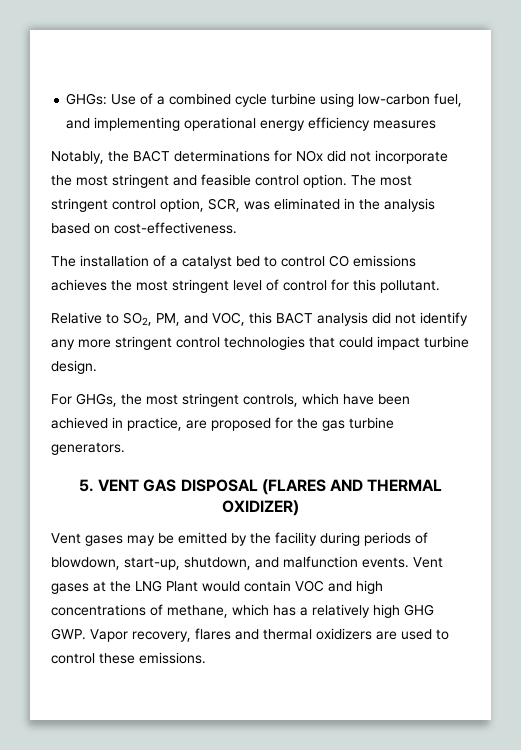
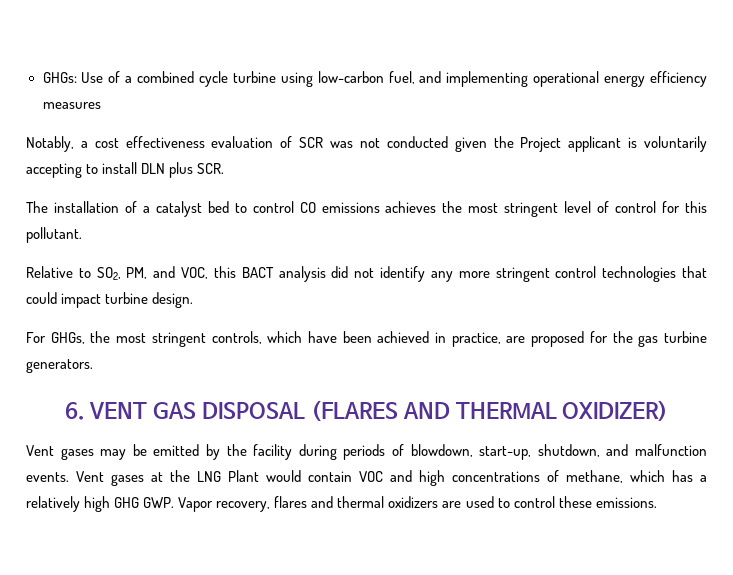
- Notably, the BACT determinations for NOx did not incorporate the most stringent and feasible control option. The most stringent control option, SCR, was eliminated in the analysis based on cost-effectiveness.
+ Notably, a cost effectiveness evaluation of SCR was not conducted given the Project applicant is voluntarily accepting to install DLN plus SCR.
- 5. VENT GAS DISPOSAL (FLARES AND THERMAL OXIDIZER)
+ 6. VENT GAS DISPOSAL (FLARES AND THERMAL OXIDIZER)

